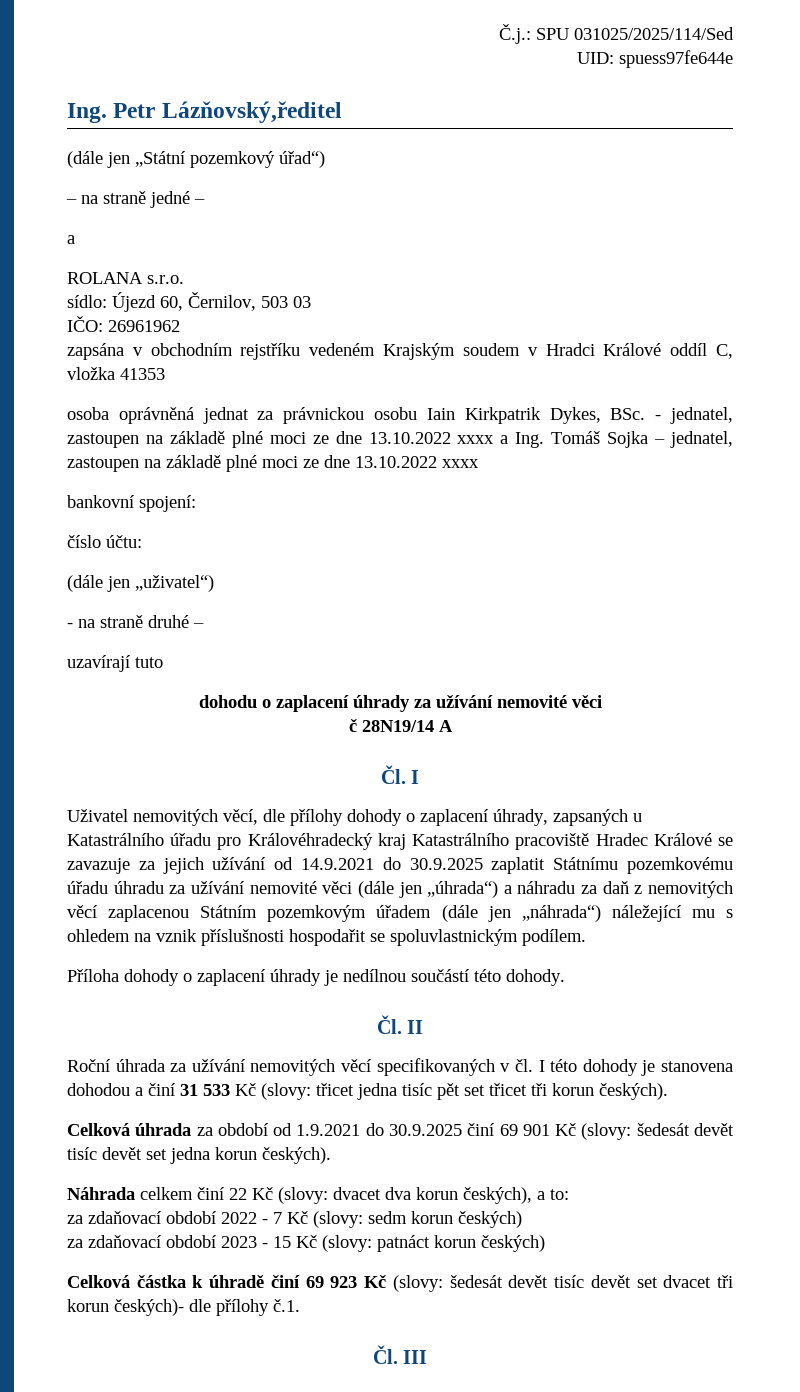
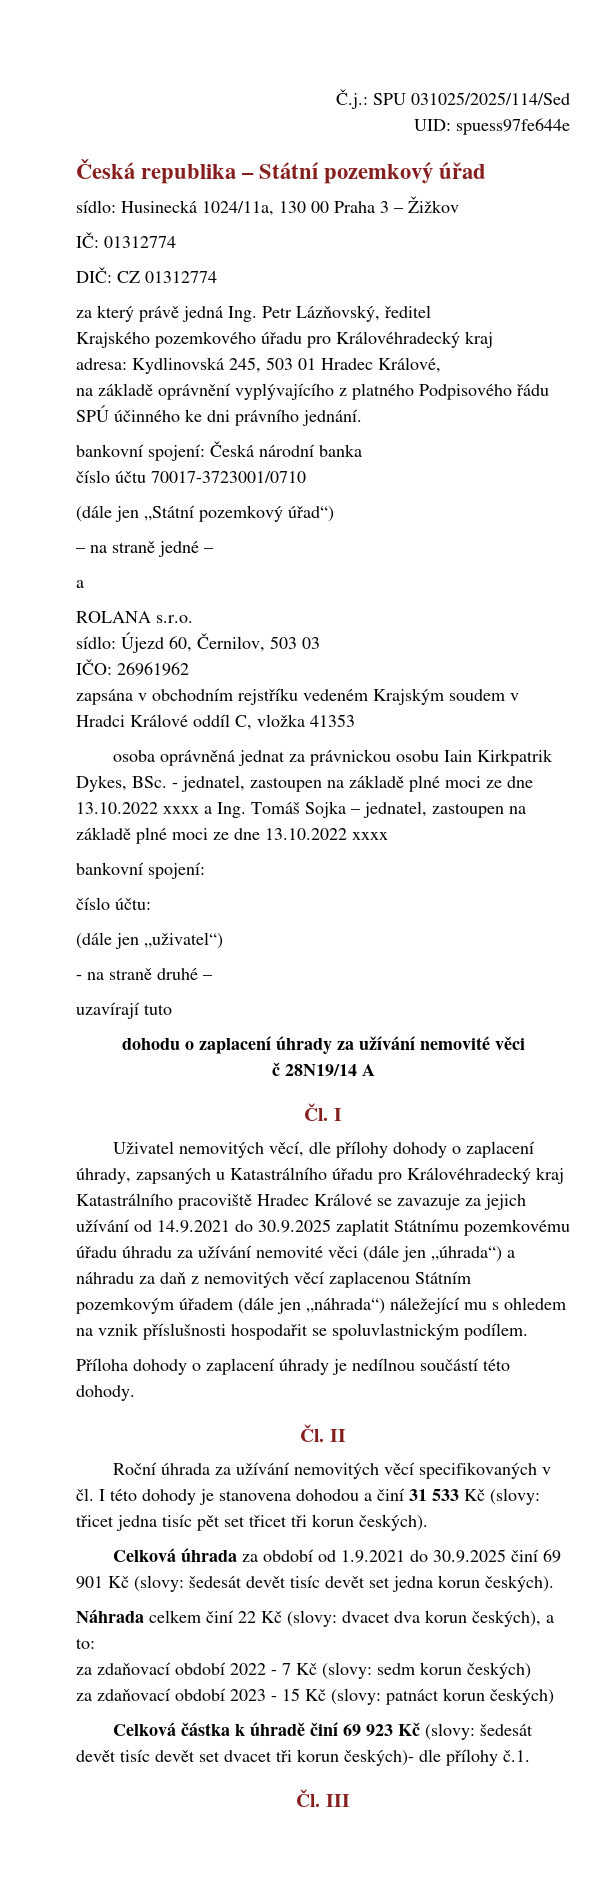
- Ing. Petr Lázňovský,ředitel
+ Česká republika – Státní pozemkový úřad
+ sídlo: Husinecká 1024/11a, 130 00 Praha 3 – Žižkov
+ IČ: 01312774
+ DIČ: CZ 01312774
+ za který právě jedná Ing. Petr Lázňovský, ředitel
+ Krajského pozemkového úřadu pro Královéhradecký kraj
+ adresa: Kydlinovská 245, 503 01 Hradec Králové,
+ na základě oprávnění vyplývajícího z platného Podpisového řádu SPÚ účinného ke dni právního jednání.
+ bankovní spojení: Česká národní banka
+ číslo účtu 70017-3723001/0710

